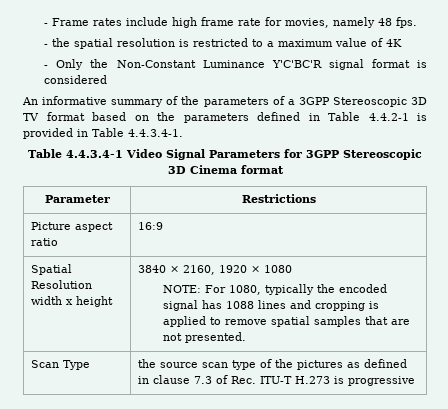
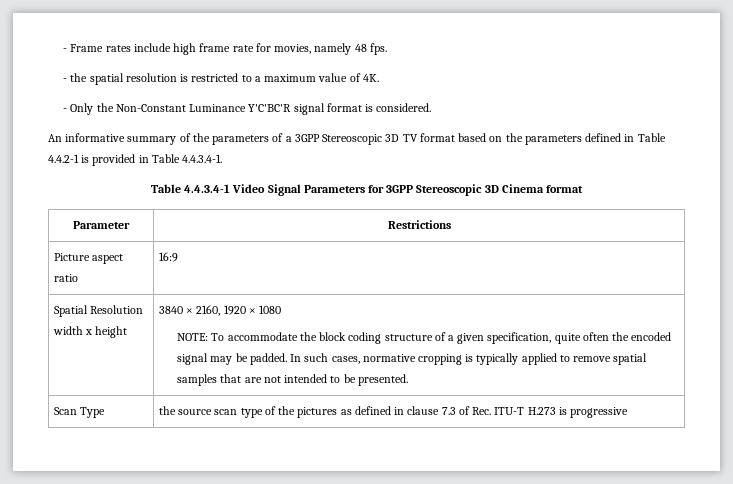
- - the spatial resolution is restricted to a maximum value of 4K
+ - the spatial resolution is restricted to a maximum value of 4K.
- - Only the Non-Constant Luminance Y'C'BC'R signal format is considered
+ - Only the Non-Constant Luminance Y'C'BC'R signal format is considered.
- NOTE: For 1080, typically the encoded signal has 1088 lines and cropping is applied to remove spatial samples that are not presented.
+ NOTE: To accommodate the block coding structure of a given specification, quite often the encoded signal may be padded. In such cases, normative cropping is typically applied to remove spatial samples that are not intended to be presented.

